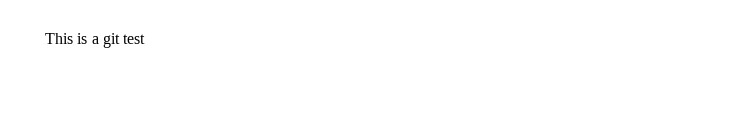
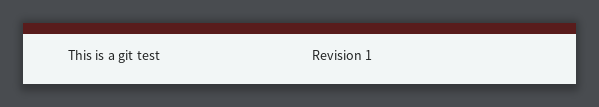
+ Revision 1

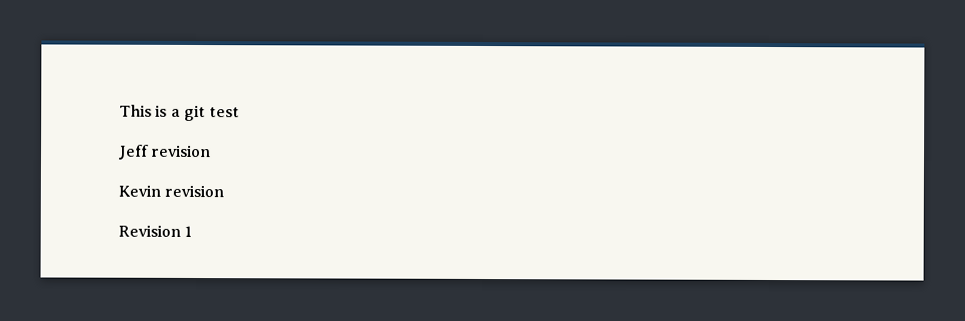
+ Jeff revision
+ Kevin revision

